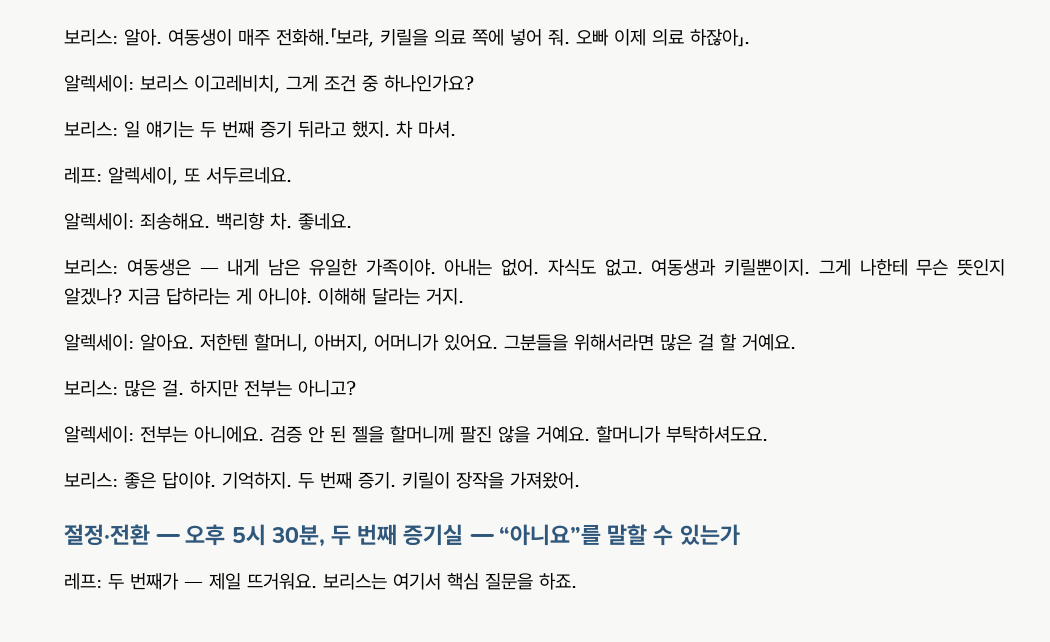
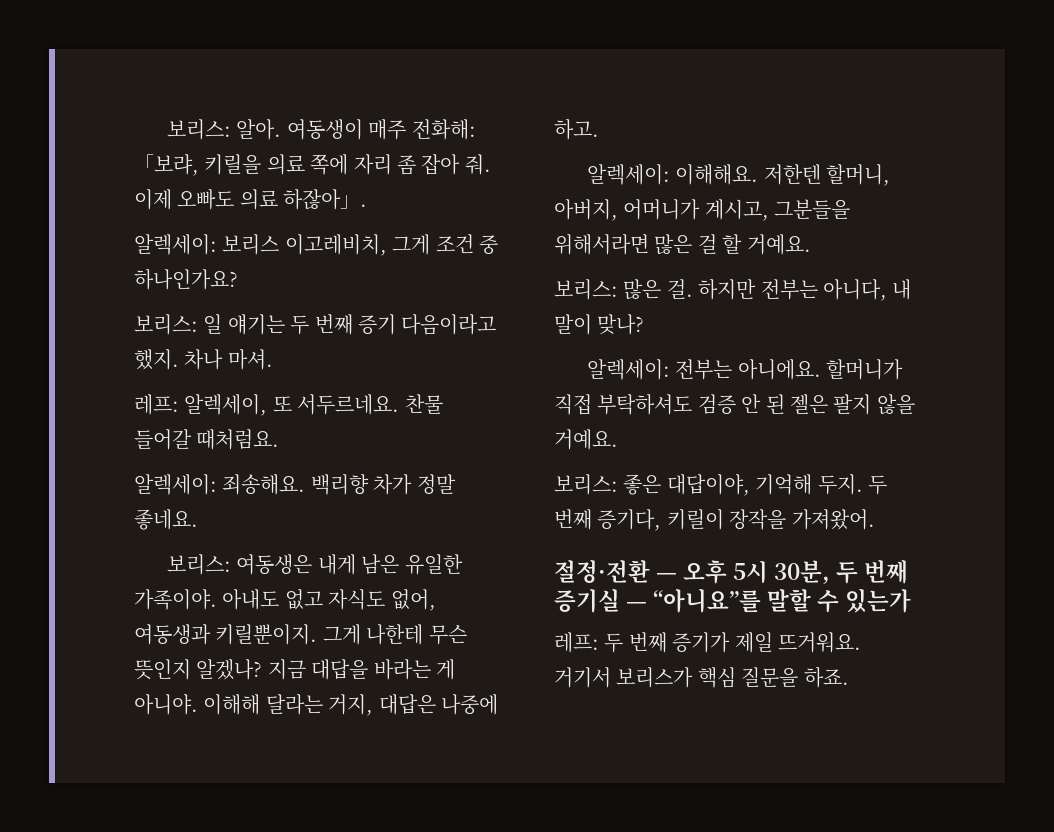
- 여동생이 매주 전화해.「보랴, 키릴을 의료 쪽에 넣어 줘. 오빠 이제 의료 하잖아」.
+ 여동생이 매주 전화해:「보랴, 키릴을 의료 쪽에 자리 좀 잡아 줘. 이제 오빠도 의료 하잖아」.
- 보리스: 일 얘기는 두 번째 증기 뒤라고 했지. 차 마셔.
+ 보리스: 일 얘기는 두 번째 증기 다음이라고 했지. 차나 마셔.
+ 찬물 들어갈 때처럼요.
- 백리향 차. 좋네요.
+ 백리향 차가 정말 좋네요.
- 보리스: 여동생은 — 내게 남은 유일한 가족이야.
+ 보리스: 여동생은 내게 남은 유일한 가족이야.
- 아내는 없어. 자식도 없고. 여동생과 키릴뿐이지.
+ 아내도 없고 자식도 없어, 여동생과 키릴뿐이지.
- 지금 답하라는 게 아니야.
+ 지금 대답을 바라는 게 아니야.
- 이해해 달라는 거지.
- 알렉세이: 알아요.
+ 이해해 달라는 거지, 대답은 나중에 하고.
+ 알렉세이: 이해해요.
- 저한텐 할머니, 아버지, 어머니가 있어요. 그분들을 위해서라면 많은 걸 할 거예요.
+ 저한텐 할머니, 아버지, 어머니가 계시고, 그분들을 위해서라면 많은 걸 할 거예요.
- 하지만 전부는 아니고?
+ 하지만 전부는 아니다, 내 말이 맞나?
- 검증 안 된 젤을 할머니께 팔진 않을 거예요. 할머니가 부탁하셔도요.
+ 할머니가 직접 부탁하셔도 검증 안 된 젤은 팔지 않을 거예요.
- 보리스: 좋은 답이야. 기억하지. 두 번째 증기. 키릴이 장작을 가져왔어.
+ 보리스: 좋은 대답이야, 기억해 두지. 두 번째 증기다, 키릴이 장작을 가져왔어.
- 레프: 두 번째가 — 제일 뜨거워요. 보리스는 여기서 핵심 질문을 하죠.
+ 레프: 두 번째 증기가 제일 뜨거워요. 거기서 보리스가 핵심 질문을 하죠.

